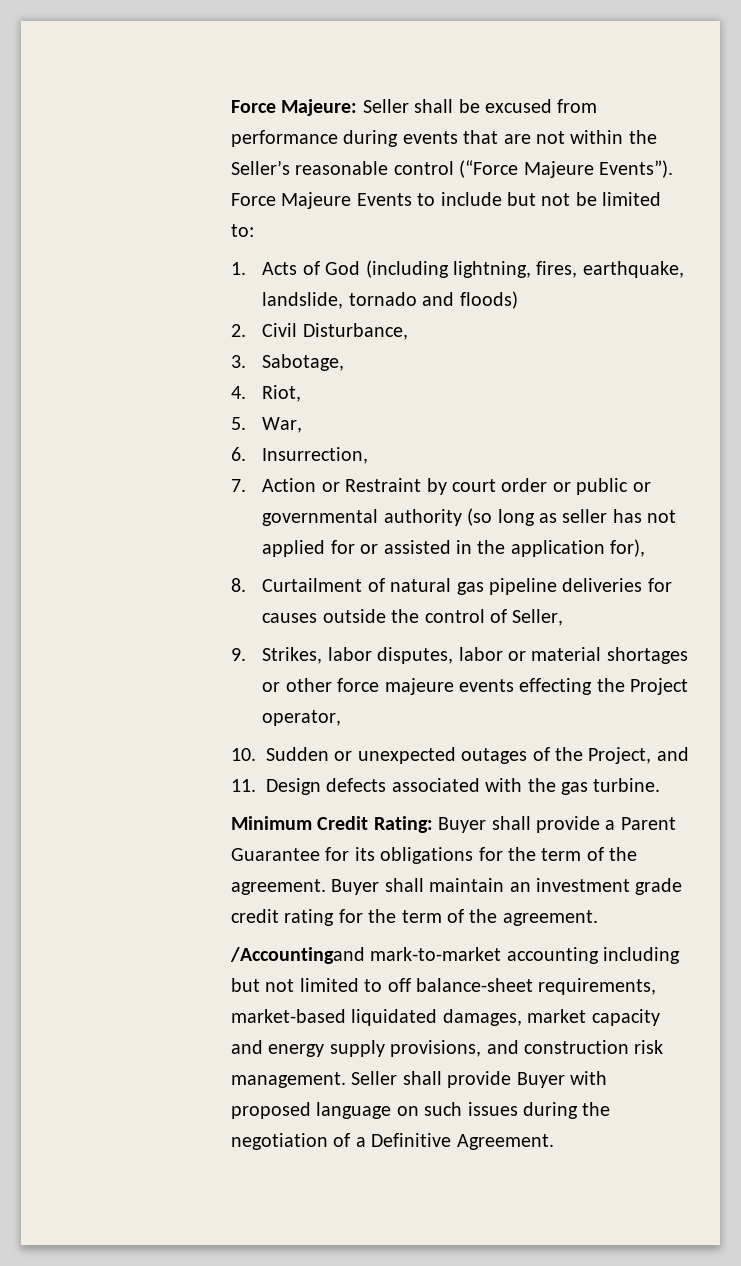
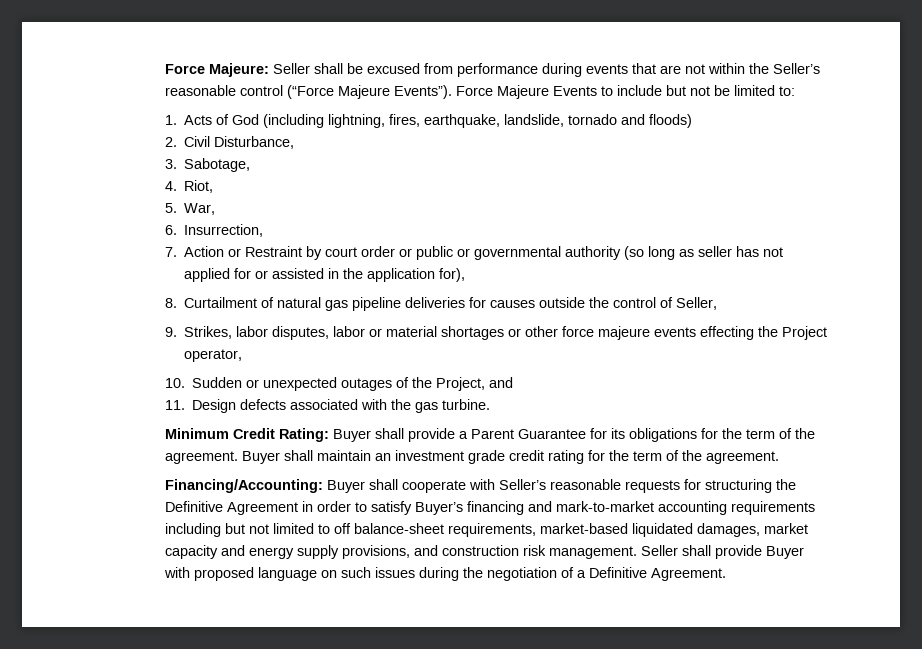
- /Accountingand mark-to-market accounting including but not limited to off balance-sheet requirements, market-based liquidated damages, market capacity and energy supply provisions, and construction risk management.
+ Financing/Accounting: Buyer shall cooperate with Seller’s reasonable requests for structuring the Definitive Agreement in order to satisfy Buyer’s financing and mark-to-market accounting requirements including but not limited to off balance-sheet requirements, market-based liquidated damages, market capacity and energy supply provisions, and construction risk management.

